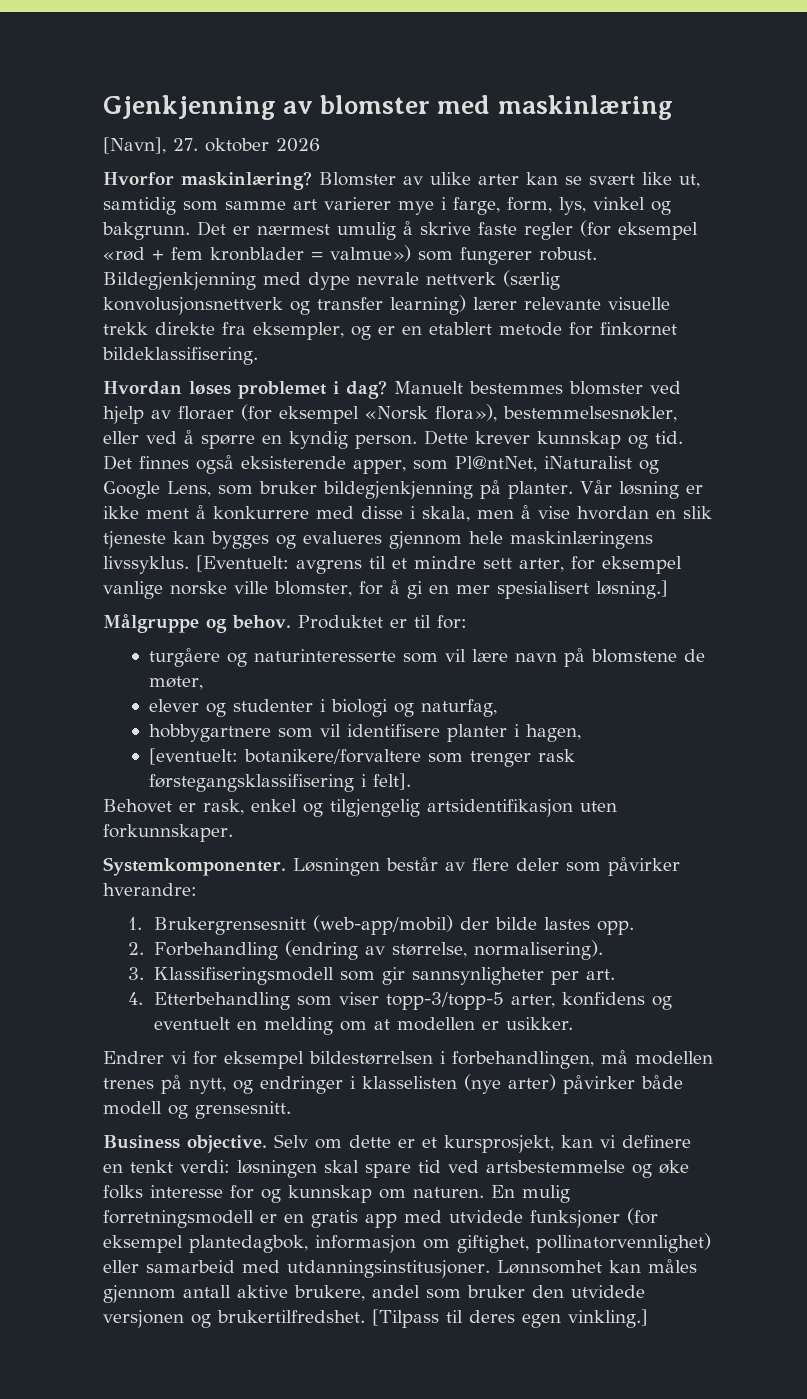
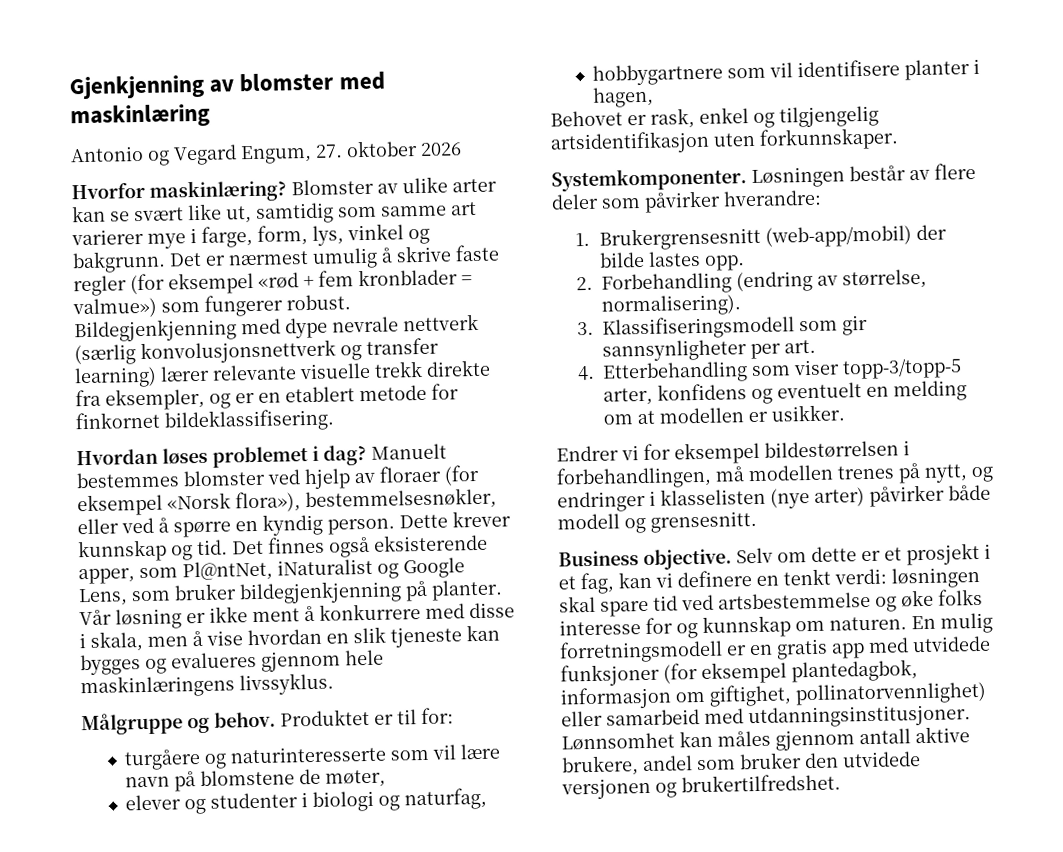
- [Navn], 27. oktober 2026
+ Antonio og Vegard Engum, 27. oktober 2026
- [Eventuelt: avgrens til et mindre sett arter, for eksempel vanlige norske ville blomster, for å gi en mer spesialisert løsning.]
- [eventuelt: botanikere/forvaltere som trenger rask førstegangsklassifisering i felt].
- Selv om dette er et kursprosjekt, kan vi definere en tenkt verdi: løsningen skal spare tid ved artsbestemmelse og øke folks interesse for og kunnskap om naturen.
+ Selv om dette er et prosjekt i et fag, kan vi definere en tenkt verdi: løsningen skal spare tid ved artsbestemmelse og øke folks interesse for og kunnskap om naturen.
- [Tilpass til deres egen vinkling.]

